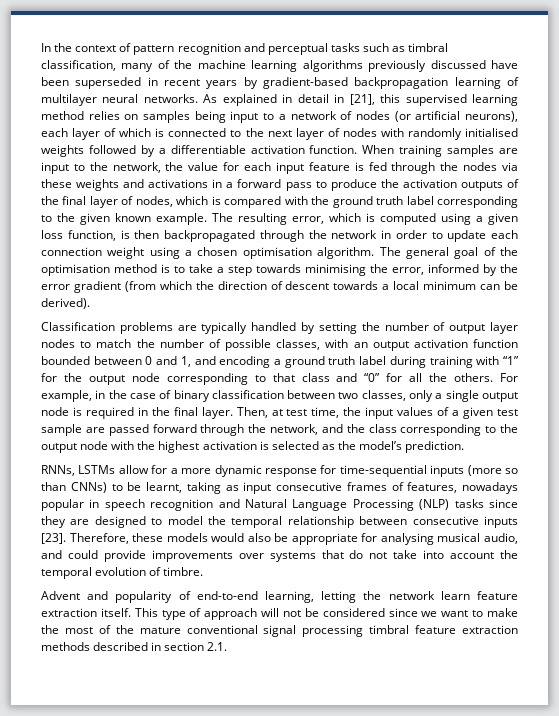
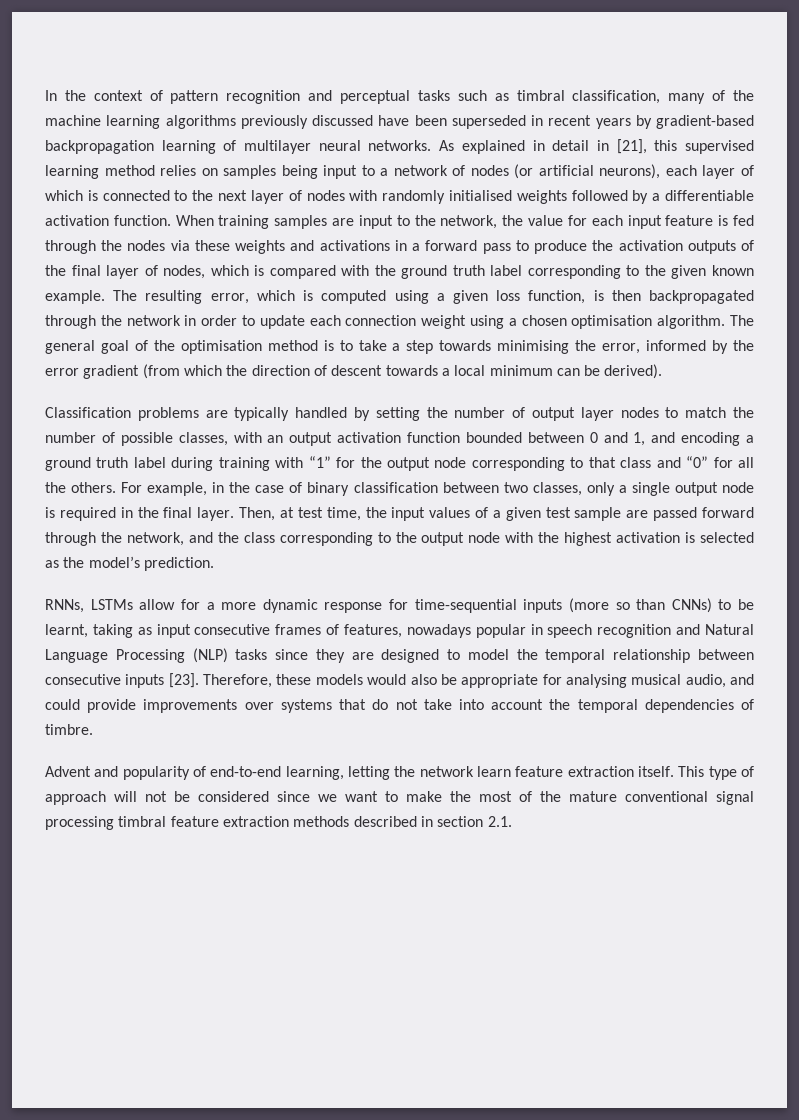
- Therefore, these models would also be appropriate for analysing musical audio, and could provide improvements over systems that do not take into account the temporal evolution of timbre.
+ Therefore, these models would also be appropriate for analysing musical audio, and could provide improvements over systems that do not take into account the temporal dependencies of timbre.

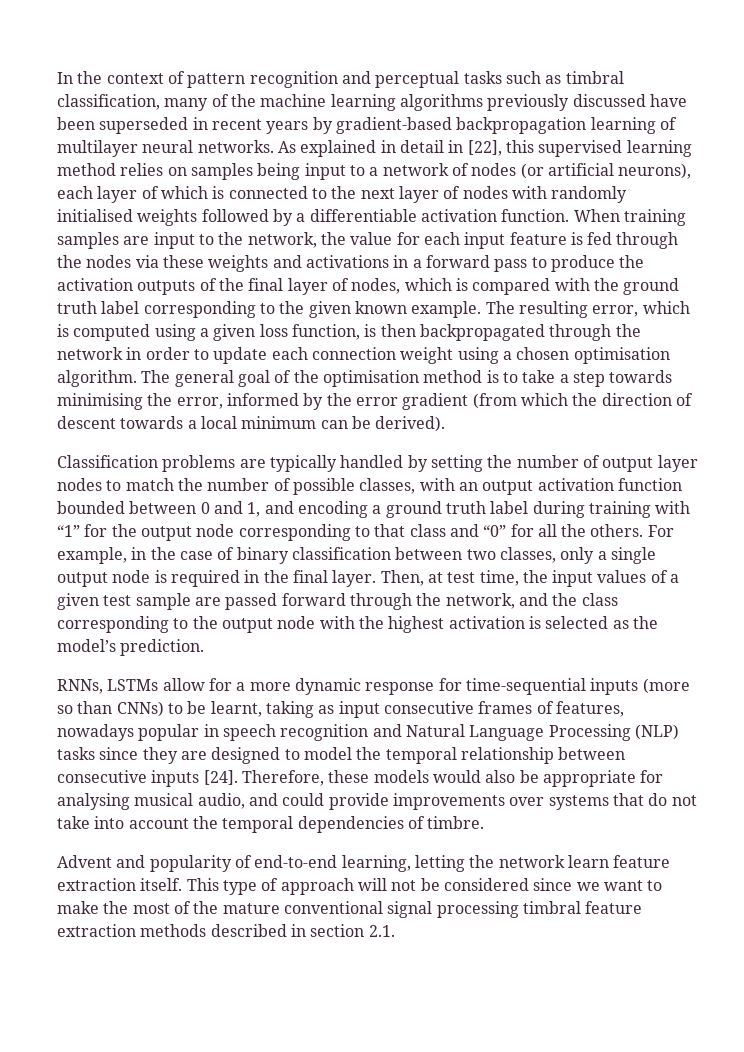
- As explained in detail in [21], this supervised learning method relies on samples being input to a network of nodes (or artificial neurons), each layer of which is connected to the next layer of nodes with randomly initialised weights followed by a differentiable activation function.
+ As explained in detail in [22], this supervised learning method relies on samples being input to a network of nodes (or artificial neurons), each layer of which is connected to the next layer of nodes with randomly initialised weights followed by a differentiable activation function.
- RNNs, LSTMs allow for a more dynamic response for time-sequential inputs (more so than CNNs) to be learnt, taking as input consecutive frames of features, nowadays popular in speech recognition and Natural Language Processing (NLP) tasks since they are designed to model the temporal relationship between consecutive inputs [23].
+ RNNs, LSTMs allow for a more dynamic response for time-sequential inputs (more so than CNNs) to be learnt, taking as input consecutive frames of features, nowadays popular in speech recognition and Natural Language Processing (NLP) tasks since they are designed to model the temporal relationship between consecutive inputs [24].

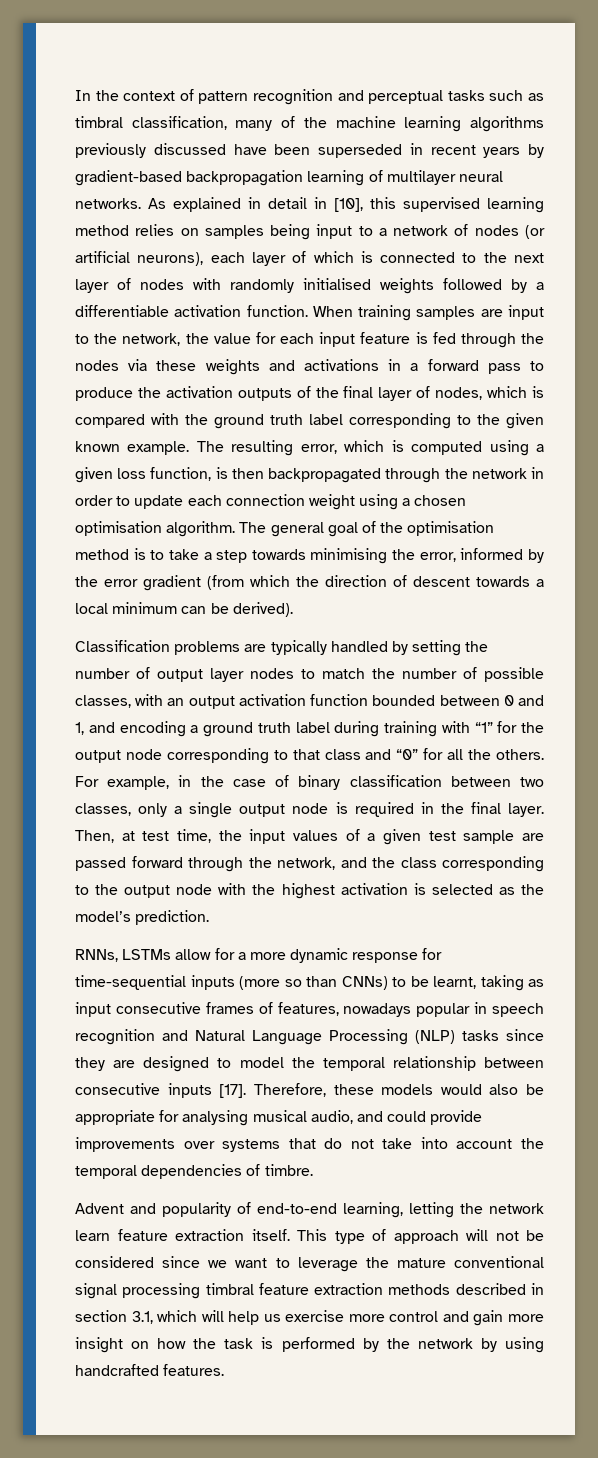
- As explained in detail in [22], this supervised learning method relies on samples being input to a network of nodes (or artificial neurons), each layer of which is connected to the next layer of nodes with randomly initialised weights followed by a differentiable activation function.
+ As explained in detail in [10], this supervised learning method relies on samples being input to a network of nodes (or artificial neurons), each layer of which is connected to the next layer of nodes with randomly initialised weights followed by a differentiable activation function.
- RNNs, LSTMs allow for a more dynamic response for time-sequential inputs (more so than CNNs) to be learnt, taking as input consecutive frames of features, nowadays popular in speech recognition and Natural Language Processing (NLP) tasks since they are designed to model the temporal relationship between consecutive inputs [24].
+ RNNs, LSTMs allow for a more dynamic response for time-sequential inputs (more so than CNNs) to be learnt, taking as input consecutive frames of features, nowadays popular in speech recognition and Natural Language Processing (NLP) tasks since they are designed to model the temporal relationship between consecutive inputs [17].
- This type of approach will not be considered since we want to make the most of the mature conventional signal processing timbral feature extraction methods described in section 2.1.
+ This type of approach will not be considered since we want to leverage the mature conventional signal processing timbral feature extraction methods described in section 3.1, which will help us exercise more control and gain more insight on how the task is performed by the network by using handcrafted features.

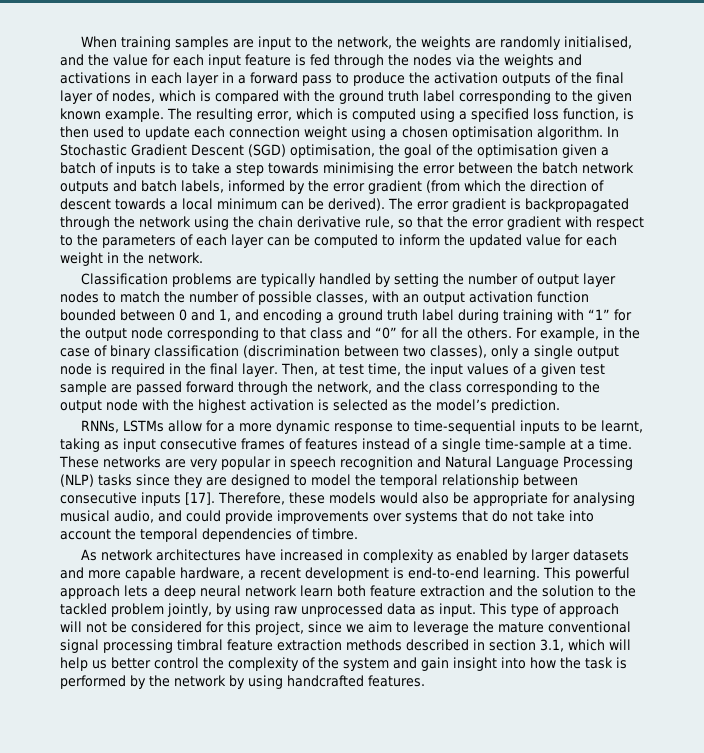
- In the context of pattern recognition and perceptual tasks such as timbral classification, many of the machine learning algorithms previously discussed have been superseded in recent years by gradient-based backpropagation learning of multilayer neural networks. As explained in detail in [10], this supervised learning method relies on samples being input to a network of nodes (or artificial neurons), each layer of which is connected to the next layer of nodes with randomly initialised weights followed by a differentiable activation function. When training samples are input to the network, the value for each input feature is fed through the nodes via these weights and activations in a forward pass to produce the activation outputs of the final layer of nodes, which is compared with the ground truth label corresponding to the given known example.
+ When training samples are input to the network, the weights are randomly initialised, and the value for each input feature is fed through the nodes via the weights and activations in each layer in a forward pass to produce the activation outputs of the final layer of nodes, which is compared with the ground truth label corresponding to the given known example.
- The resulting error, which is computed using a given loss function, is then backpropagated through the network in order to update each connection weight using a chosen optimisation algorithm.
+ The resulting error, which is computed using a specified loss function, is then used to update each connection weight using a chosen optimisation algorithm.
- The general goal of the optimisation method is to take a step towards minimising the error, informed by the error gradient (from which the direction of descent towards a local minimum can be derived).
+ In Stochastic Gradient Descent (SGD) optimisation, the goal of the optimisation given a batch of inputs is to take a step towards minimising the error between the batch network outputs and batch labels, informed by the error gradient (from which the direction of descent towards a local minimum can be derived). The error gradient is backpropagated through the network using the chain derivative rule, so that the error gradient with respect to the parameters of each layer can be computed to inform the updated value for each weight in the network.
- For example, in the case of binary classification between two classes, only a single output node is required in the final layer.
+ For example, in the case of binary classification (discrimination between two classes), only a single output node is required in the final layer.
- RNNs, LSTMs allow for a more dynamic response for time-sequential inputs (more so than CNNs) to be learnt, taking as input consecutive frames of features, nowadays popular in speech recognition and Natural Language Processing (NLP) tasks since they are designed to model the temporal relationship between consecutive inputs [17].
+ RNNs, LSTMs allow for a more dynamic response to time-sequential inputs to be learnt, taking as input consecutive frames of features instead of a single time-sample at a time. These networks are very popular in speech recognition and Natural Language Processing (NLP) tasks since they are designed to model the temporal relationship between consecutive inputs [17].
- Advent and popularity of end-to-end learning, letting the network learn feature extraction itself.
+ As network architectures have increased in complexity as enabled by larger datasets and more capable hardware, a recent development is end-to-end learning. This powerful approach lets a deep neural network learn both feature extraction and the solution to the tackled problem jointly, by using raw unprocessed data as input.
- This type of approach will not be considered since we want to leverage the mature conventional signal processing timbral feature extraction methods described in section 3.1, which will help us exercise more control and gain more insight on how the task is performed by the network by using handcrafted features.
+ This type of approach will not be considered for this project, since we aim to leverage the mature conventional signal processing timbral feature extraction methods described in section 3.1, which will help us better control the complexity of the system and gain insight into how the task is performed by the network by using handcrafted features.

